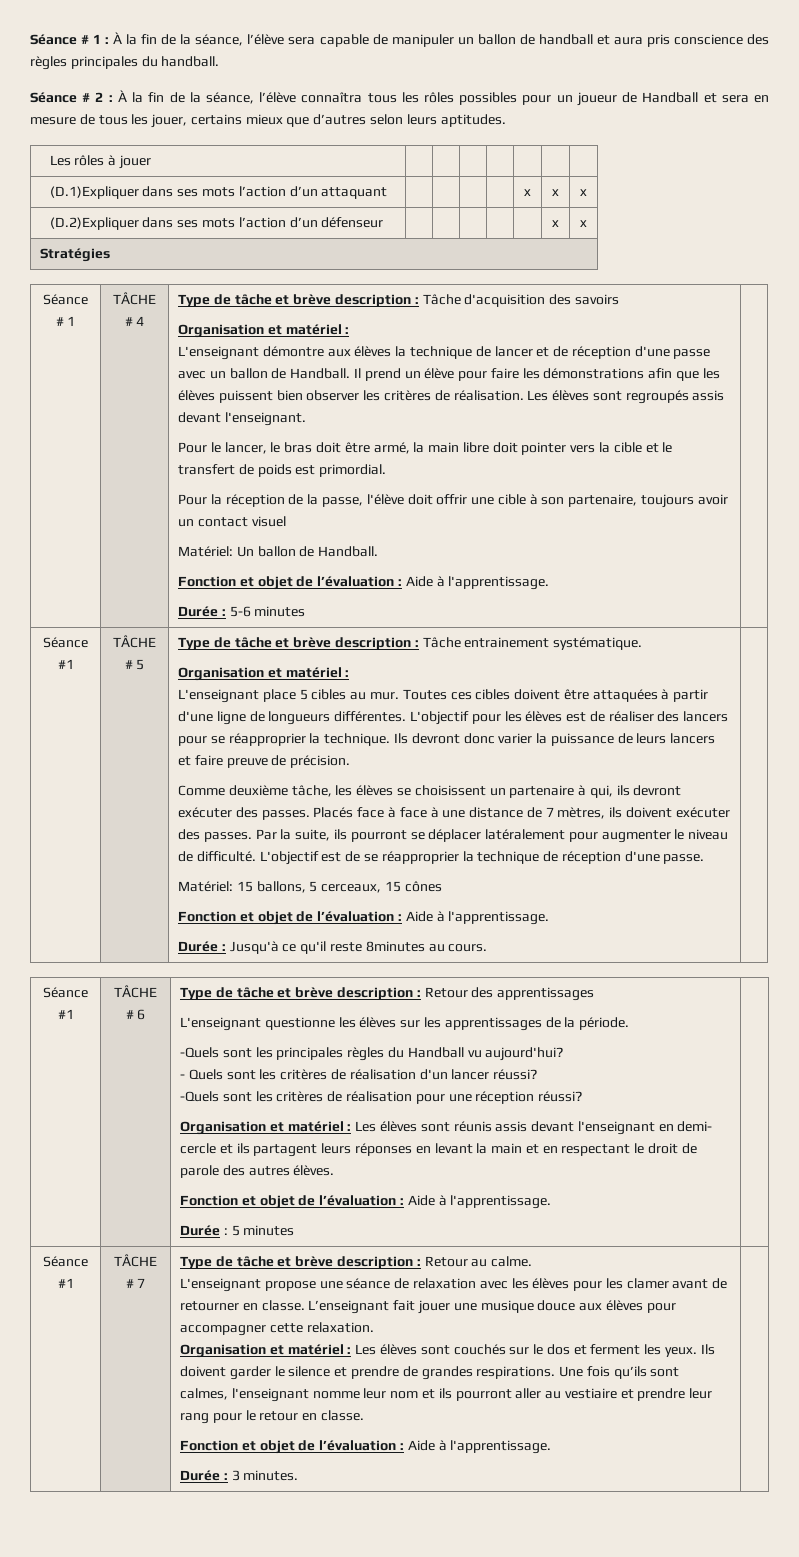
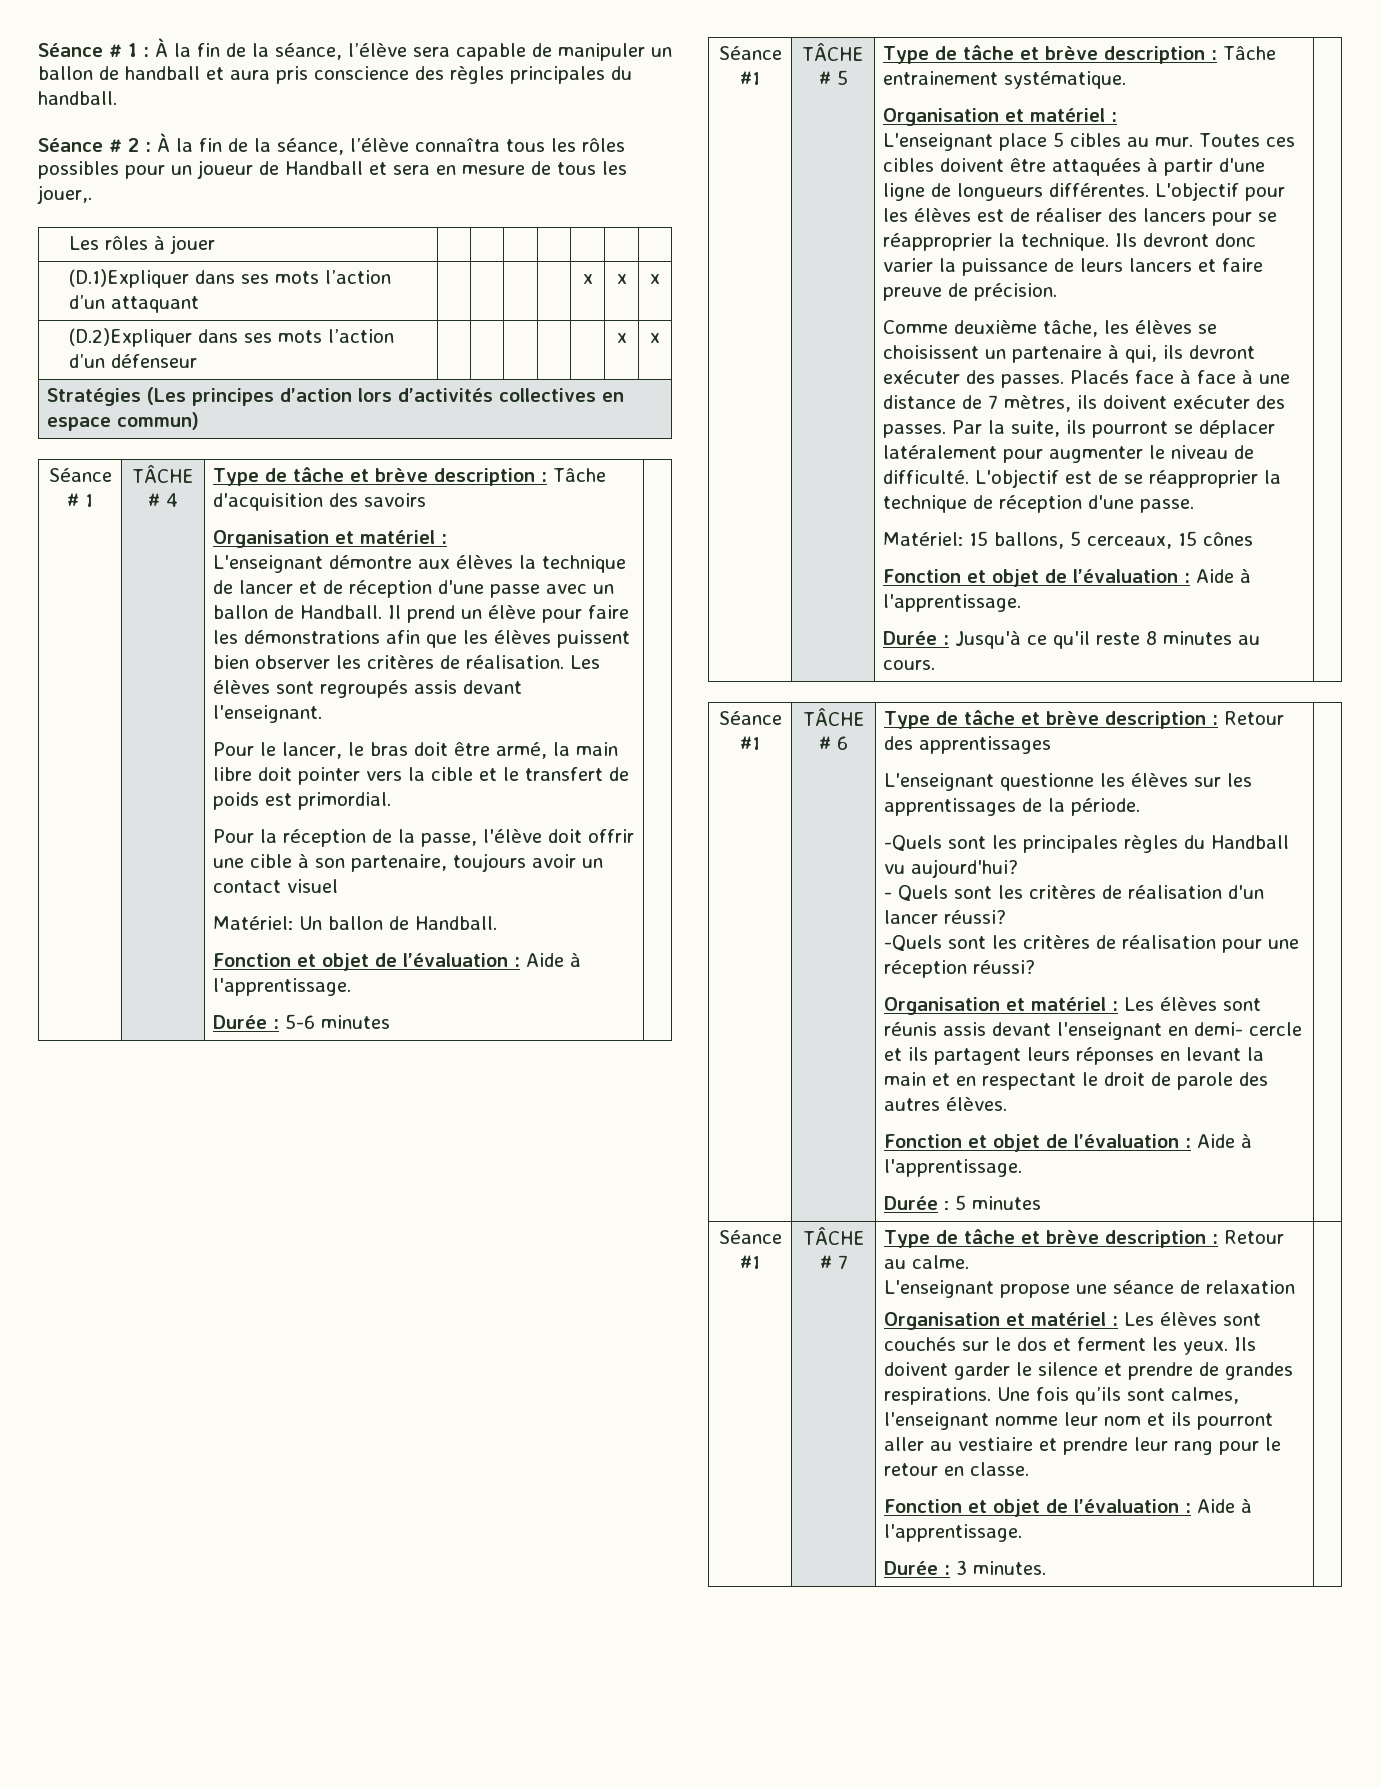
- Séance # 2 : À la fin de la séance, l’élève connaîtra tous les rôles possibles pour un joueur de Handball et sera en mesure de tous les jouer, certains mieux que d’autres selon leurs aptitudes.
+ Séance # 2 : À la fin de la séance, l’élève connaîtra tous les rôles possibles pour un joueur de Handball et sera en mesure de tous les jouer,.
- Stratégies
+ Stratégies (Les principes d’action lors d’activités collectives en espace commun)
- Durée : Jusqu'à ce qu'il reste 8minutes au cours.
+ Durée : Jusqu'à ce qu'il reste 8 minutes au cours.
- L'enseignant propose une séance de relaxation avec les élèves pour les clamer avant de retourner en classe. L’enseignant fait jouer une musique douce aux élèves pour accompagner cette relaxation.
+ L'enseignant propose une séance de relaxation

